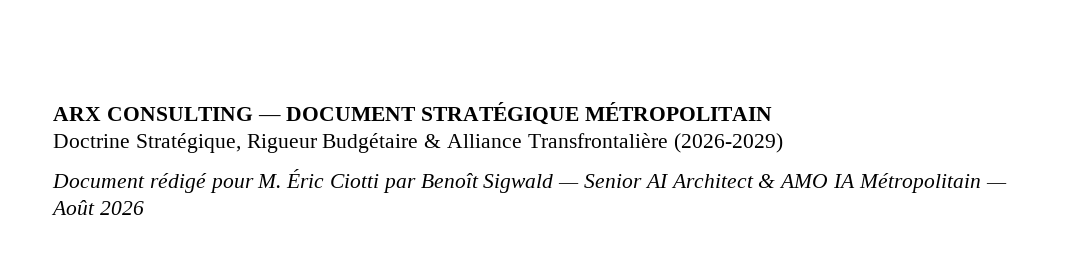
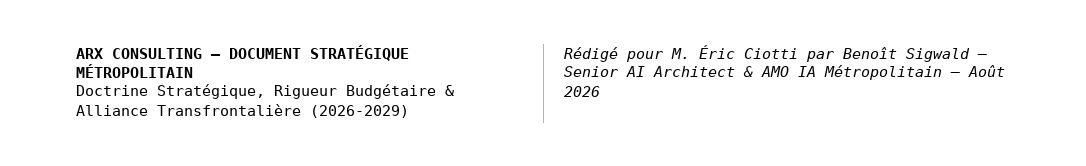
- Document rédigé pour M. Éric Ciotti par Benoît Sigwald — Senior AI Architect & AMO IA Métropolitain — Août 2026
+ Rédigé pour M. Éric Ciotti par Benoît Sigwald — Senior AI Architect & AMO IA Métropolitain — Août 2026

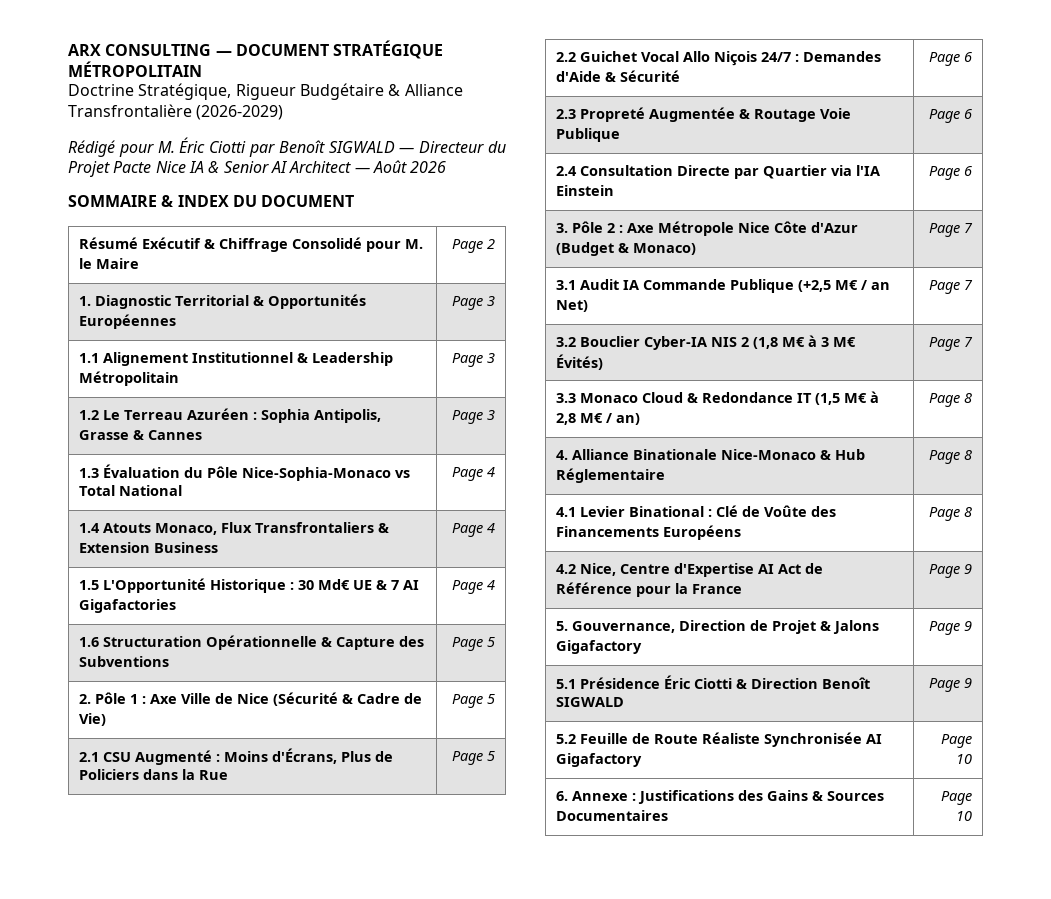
- Rédigé pour M. Éric Ciotti par Benoît Sigwald — Senior AI Architect & AMO IA Métropolitain — Août 2026
+ Rédigé pour M. Éric Ciotti par Benoît SIGWALD — Directeur du Projet Pacte Nice IA & Senior AI Architect — Août 2026
+ SOMMAIRE & INDEX DU DOCUMENT
+ Résumé Exécutif & Chiffrage Consolidé pour M. le Maire | Page 2
+ 1. Diagnostic Territorial & Opportunités Européennes | Page 3
+ 1.1 Alignement Institutionnel & Leadership Métropolitain | Page 3
+ 1.2 Le Terreau Azuréen : Sophia Antipolis, Grasse & Cannes | Page 3
+ 1.3 Évaluation du Pôle Nice-Sophia-Monaco vs Total National | Page 4
+ 1.4 Atouts Monaco, Flux Transfrontaliers & Extension Business | Page 4
+ 1.5 L'Opportunité Historique : 30 Md€ UE & 7 AI Gigafactories | Page 4
+ 1.6 Structuration Opérationnelle & Capture des Subventions | Page 5
+ 2. Pôle 1 : Axe Ville de Nice (Sécurité & Cadre de Vie) | Page 5
+ 2.1 CSU Augmenté : Moins d'Écrans, Plus de Policiers dans la Rue | Page 5
+ 2.2 Guichet Vocal Allo Niçois 24/7 : Demandes d'Aide & Sécurité | Page 6
+ 2.3 Propreté Augmentée & Routage Voie Publique | Page 6
+ 2.4 Consultation Directe par Quartier via l'IA Einstein | Page 6
+ 3. Pôle 2 : Axe Métropole Nice Côte d'Azur (Budget & Monaco) | Page 7
+ 3.1 Audit IA Commande Publique (+2,5 M€ / an Net) | Page 7
+ 3.2 Bouclier Cyber-IA NIS 2 (1,8 M€ à 3 M€ Évités) | Page 7
+ 3.3 Monaco Cloud & Redondance IT (1,5 M€ à 2,8 M€ / an) | Page 8
+ 4. Alliance Binationale Nice-Monaco & Hub Réglementaire | Page 8
+ 4.1 Levier Binational : Clé de Voûte des Financements Européens | Page 8
+ 4.2 Nice, Centre d'Expertise AI Act de Référence pour la France | Page 9
+ 5. Gouvernance, Direction de Projet & Jalons Gigafactory | Page 9
+ 5.1 Présidence Éric Ciotti & Direction Benoît SIGWALD | Page 9
+ 5.2 Feuille de Route Réaliste Synchronisée AI Gigafactory | Page 10
+ 6. Annexe : Justifications des Gains & Sources Documentaires | Page 10

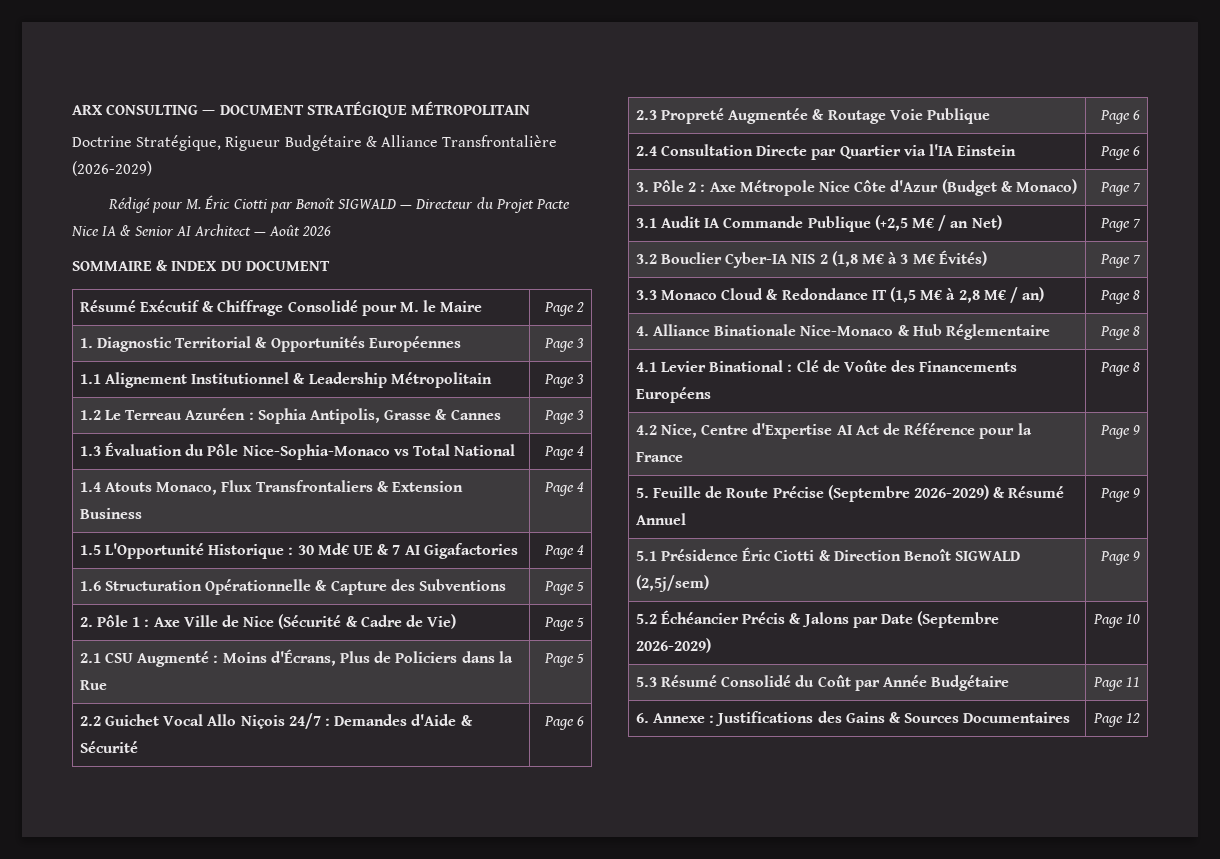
- 5. Gouvernance, Direction de Projet & Jalons Gigafactory | Page 9
+ 5. Feuille de Route Précise (Septembre 2026-2029) & Résumé Annuel | Page 9
- 5.1 Présidence Éric Ciotti & Direction Benoît SIGWALD | Page 9
+ 5.1 Présidence Éric Ciotti & Direction Benoît SIGWALD (2,5j/sem) | Page 9
- 5.2 Feuille de Route Réaliste Synchronisée AI Gigafactory | Page 10
+ 5.2 Échéancier Précis & Jalons par Date (Septembre 2026-2029) | Page 10
+ 5.3 Résumé Consolidé du Coût par Année Budgétaire | Page 11
- 6. Annexe : Justifications des Gains & Sources Documentaires | Page 10
+ 6. Annexe : Justifications des Gains & Sources Documentaires | Page 12

